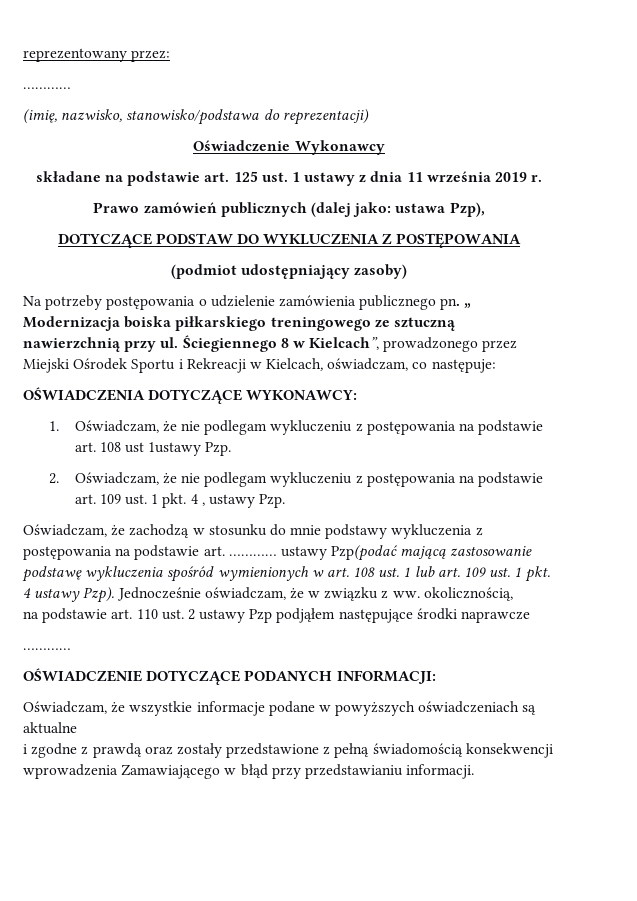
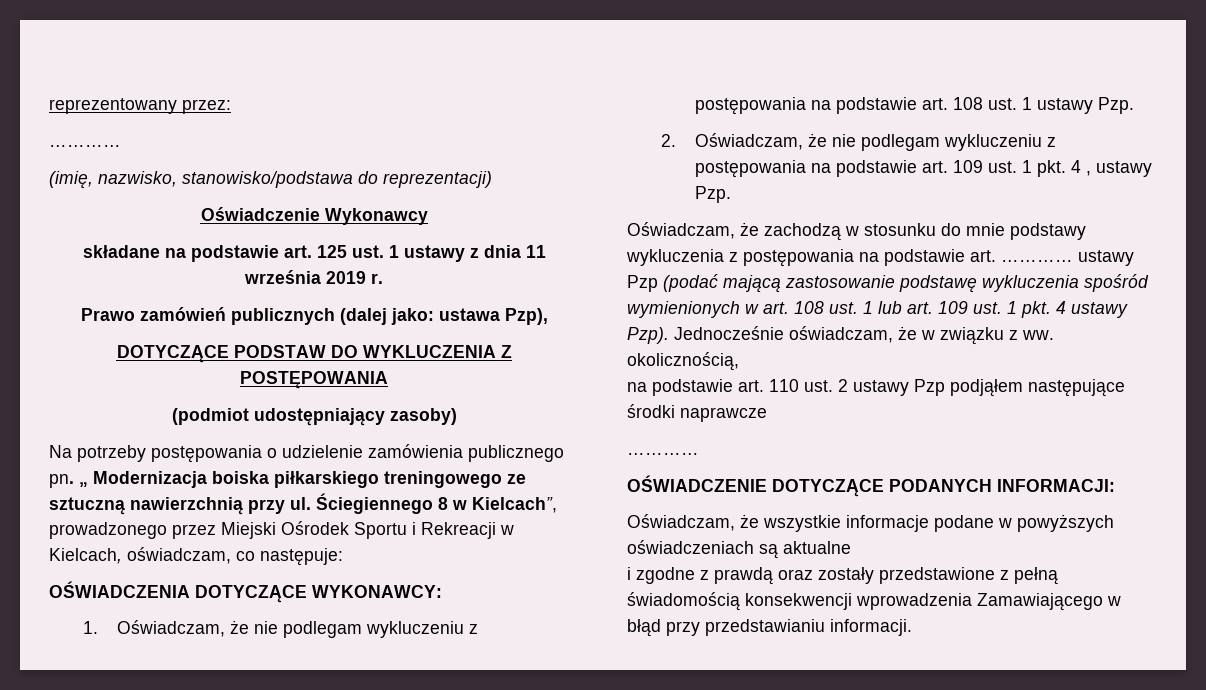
- 1. Oświadczam, że nie podlegam wykluczeniu z postępowania na podstawie art. 108 ust 1ustawy Pzp.
+ 1. Oświadczam, że nie podlegam wykluczeniu z postępowania na podstawie art. 108 ust. 1 ustawy Pzp.
- Oświadczam, że zachodzą w stosunku do mnie podstawy wykluczenia z postępowania na podstawie art. ………… ustawy Pzp(podać mającą zastosowanie podstawę wykluczenia spośród wymienionych w art. 108 ust. 1 lub art. 109 ust. 1 pkt. 4 ustawy Pzp).
+ Oświadczam, że zachodzą w stosunku do mnie podstawy wykluczenia z postępowania na podstawie art. ………… ustawy Pzp (podać mającą zastosowanie podstawę wykluczenia spośród wymienionych w art. 108 ust. 1 lub art. 109 ust. 1 pkt. 4 ustawy Pzp).

